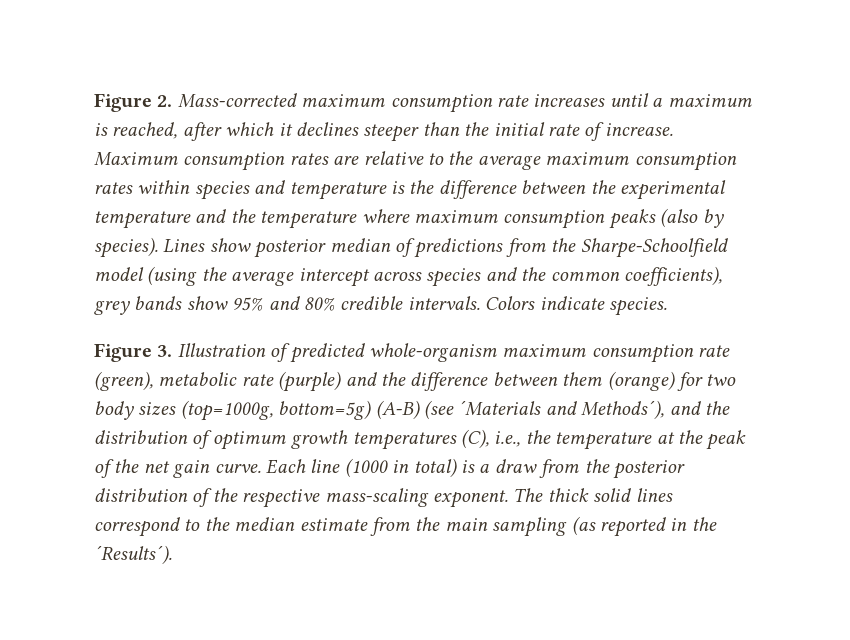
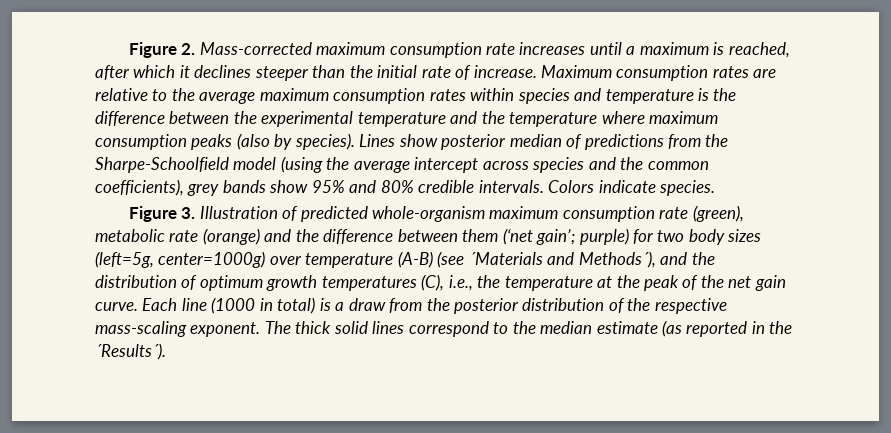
- Figure 3. Illustration of predicted whole-organism maximum consumption rate (green), metabolic rate (purple) and the difference between them (orange) for two body sizes (top=1000g, bottom=5g) (A-B) (see ´Materials and Methods´), and the distribution of optimum growth temperatures (C), i.e., the temperature at the peak of the net gain curve.
+ Figure 3. Illustration of predicted whole-organism maximum consumption rate (green), metabolic rate (orange) and the difference between them (‘net gain’; purple) for two body sizes (left=5g, center=1000g) over temperature (A-B) (see ´Materials and Methods´), and the distribution of optimum growth temperatures (C), i.e., the temperature at the peak of the net gain curve.
- The thick solid lines correspond to the median estimate from the main sampling (as reported in the ´Results´).
+ The thick solid lines correspond to the median estimate (as reported in the ´Results´).

